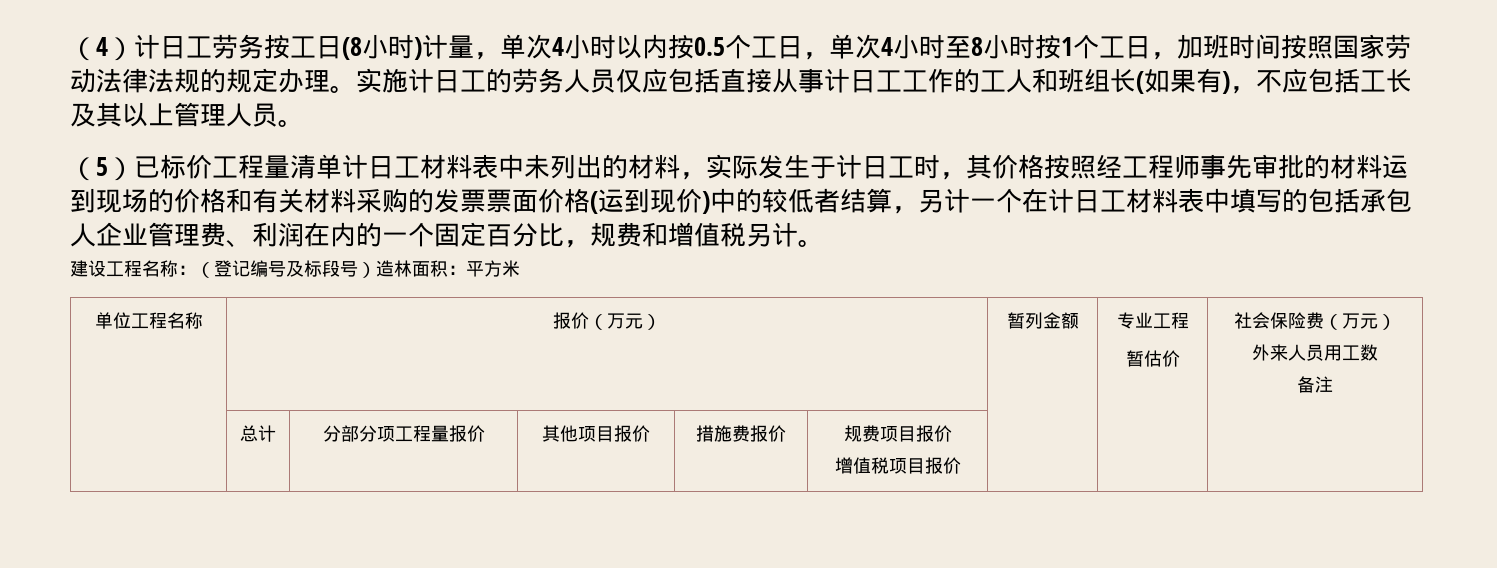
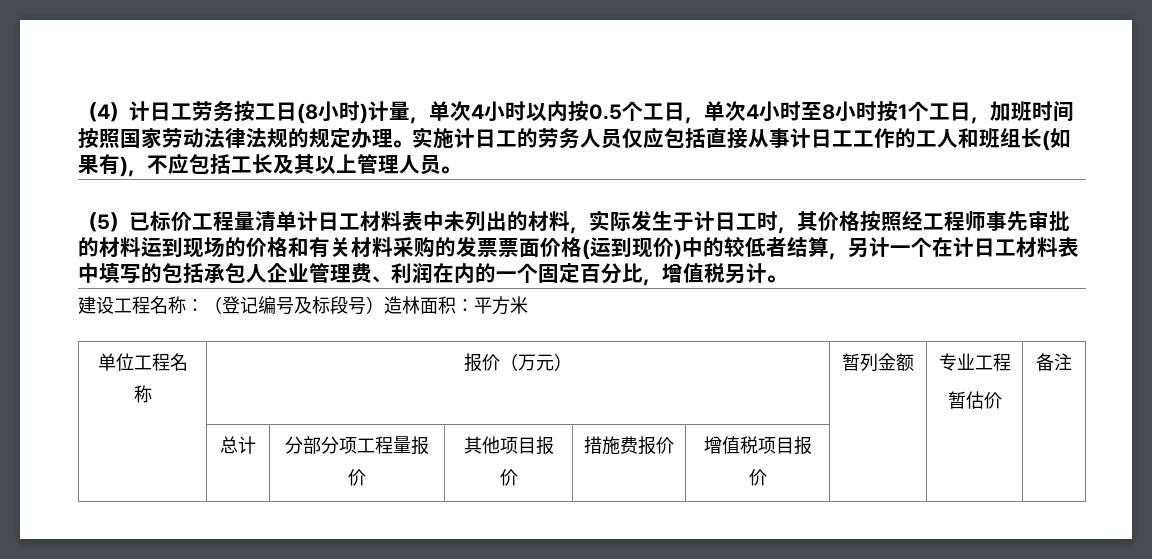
- （5）已标价工程量清单计日工材料表中未列出的材料，实际发生于计日工时，其价格按照经工程师事先审批的材料运到现场的价格和有关材料采购的发票票面价格(运到现价)中的较低者结算，另计一个在计日工材料表中填写的包括承包人企业管理费、利润在内的一个固定百分比，规费和增值税另计。
+ （5）已标价工程量清单计日工材料表中未列出的材料，实际发生于计日工时，其价格按照经工程师事先审批的材料运到现场的价格和有关材料采购的发票票面价格(运到现价)中的较低者结算，另计一个在计日工材料表中填写的包括承包人企业管理费、利润在内的一个固定百分比，增值税另计。
  单位工程名称 | 报价（万元） | 暂列金额 | 专业工程
- 暂估价 | 社会保险费（万元）
- 外来人员用工数
- 备注
+ 暂估价 | 备注
- | 总计 | 分部分项工程量报价 | 其他项目报价 | 措施费报价 | 规费项目报价
- 增值税项目报价 | | |
+ | 总计 | 分部分项工程量报价 | 其他项目报价 | 措施费报价 | 增值税项目报价 | | |

